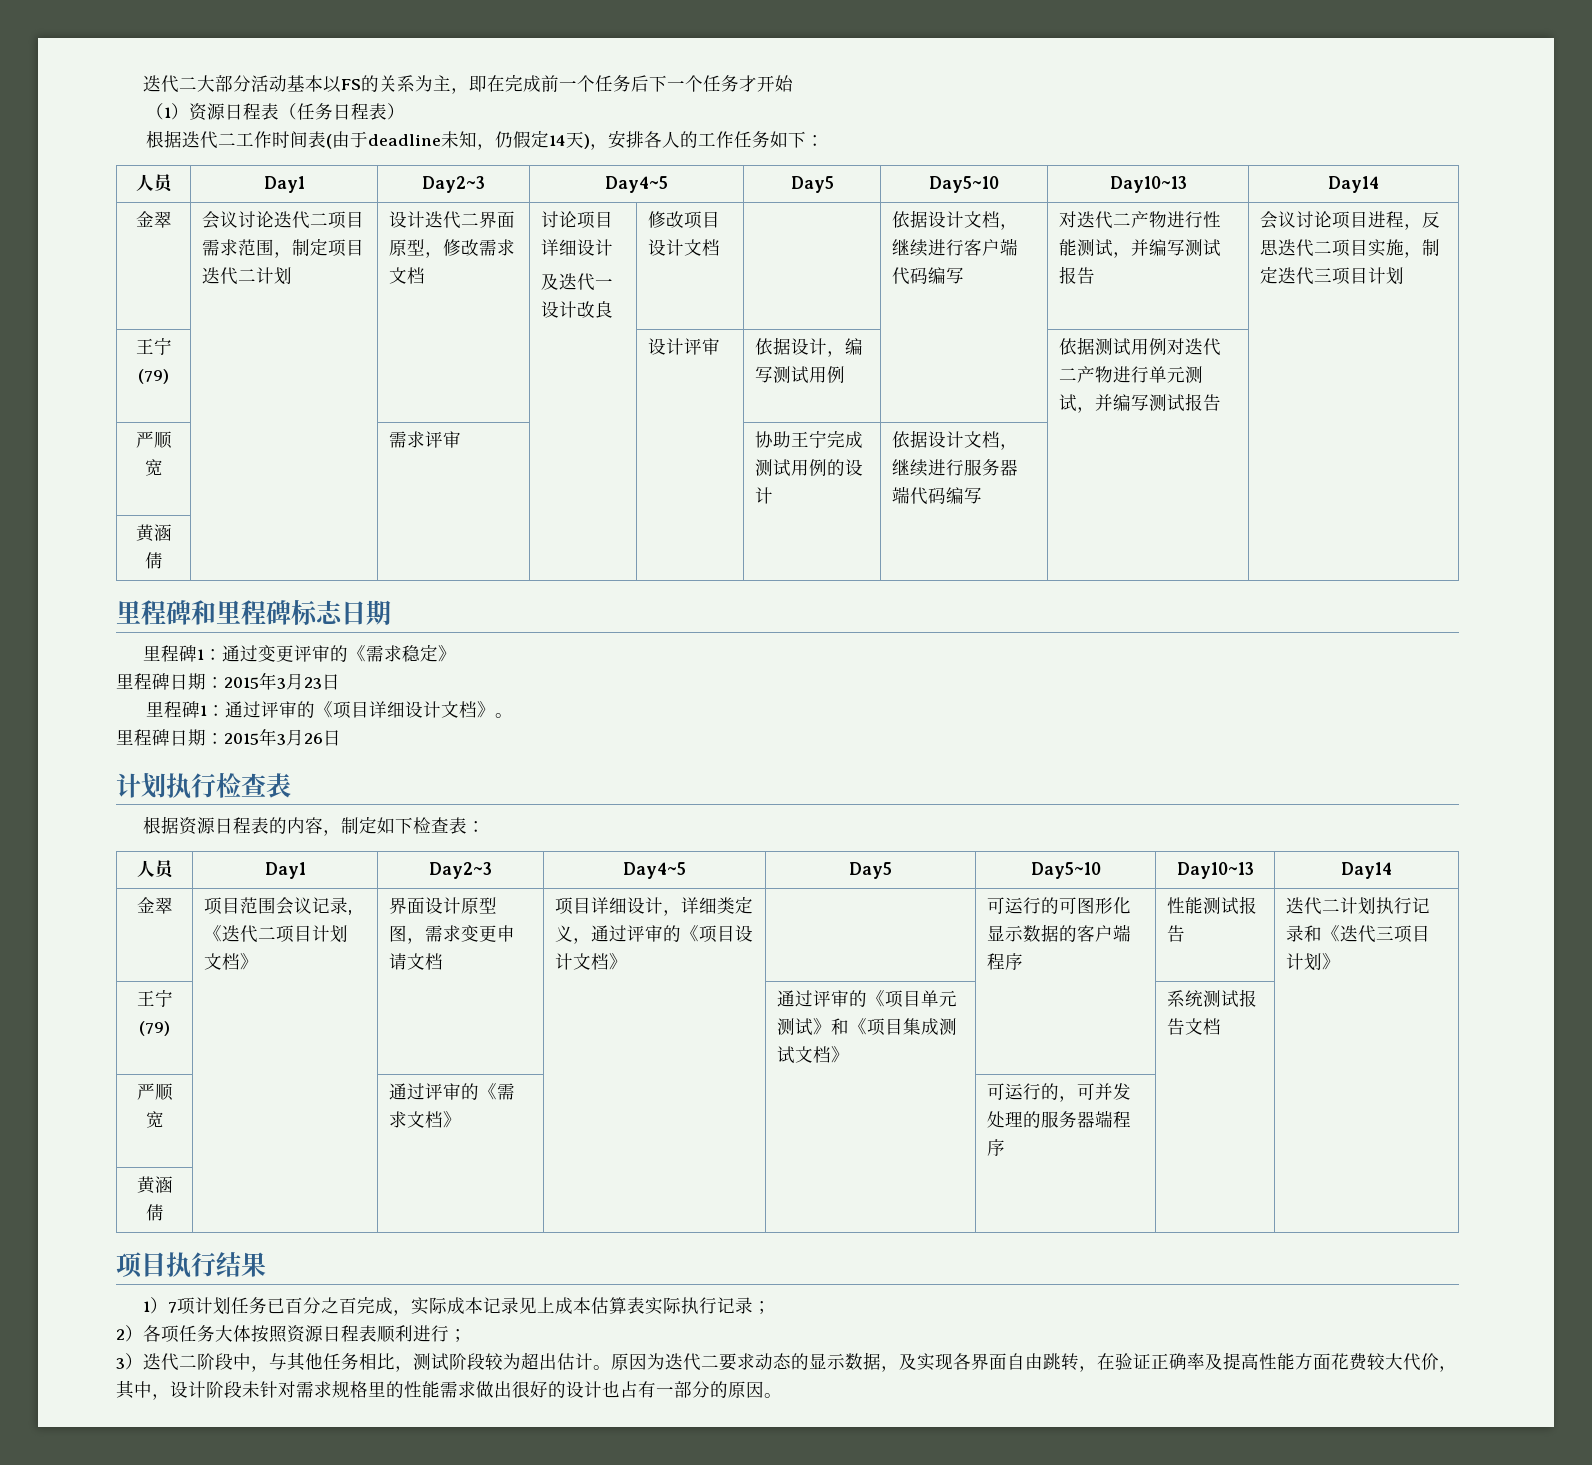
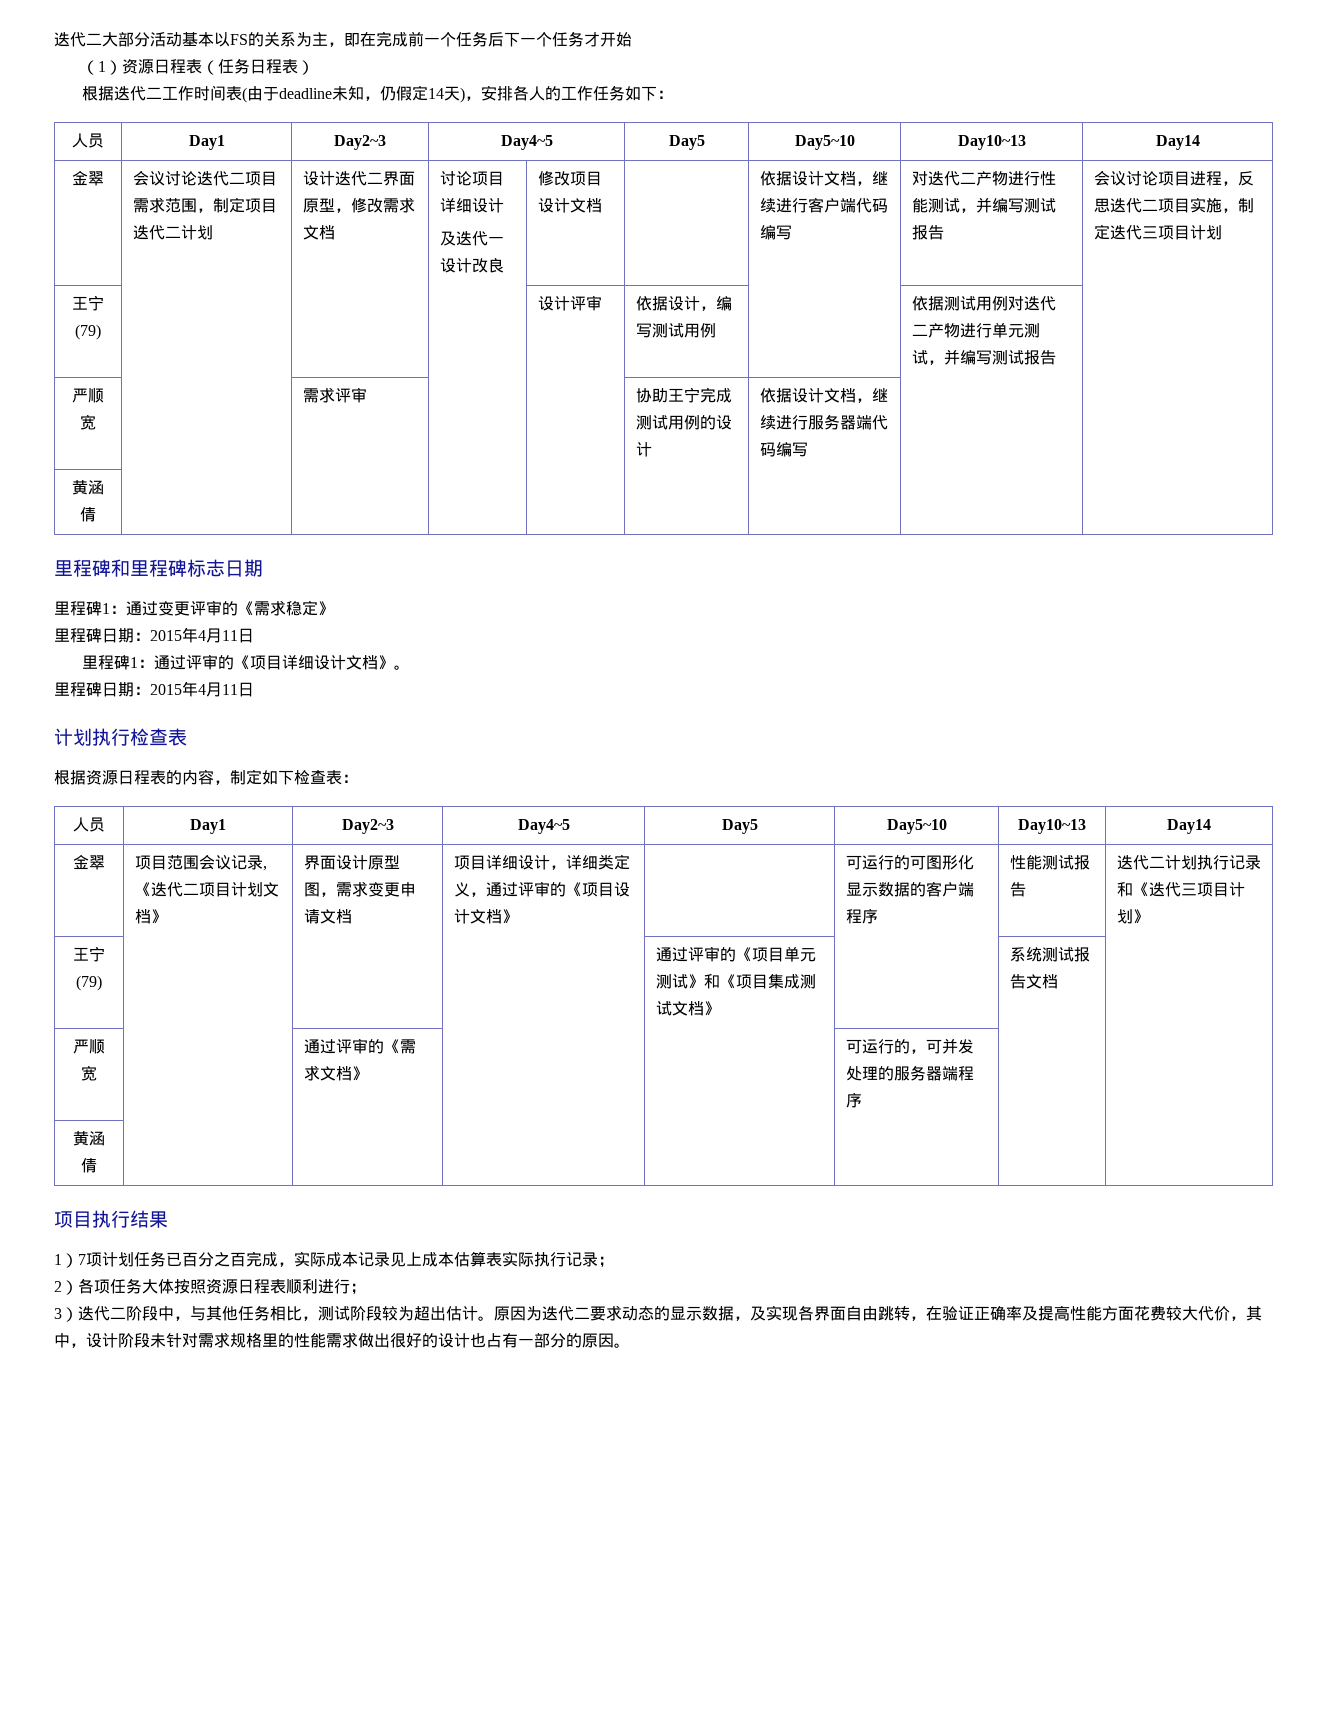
  里程碑1：通过变更评审的《需求稳定》
- 里程碑日期：2015年3月23日
+ 里程碑日期：2015年4月11日
  里程碑1：通过评审的《项目详细设计文档》。
- 里程碑日期：2015年3月26日
+ 里程碑日期：2015年4月11日

